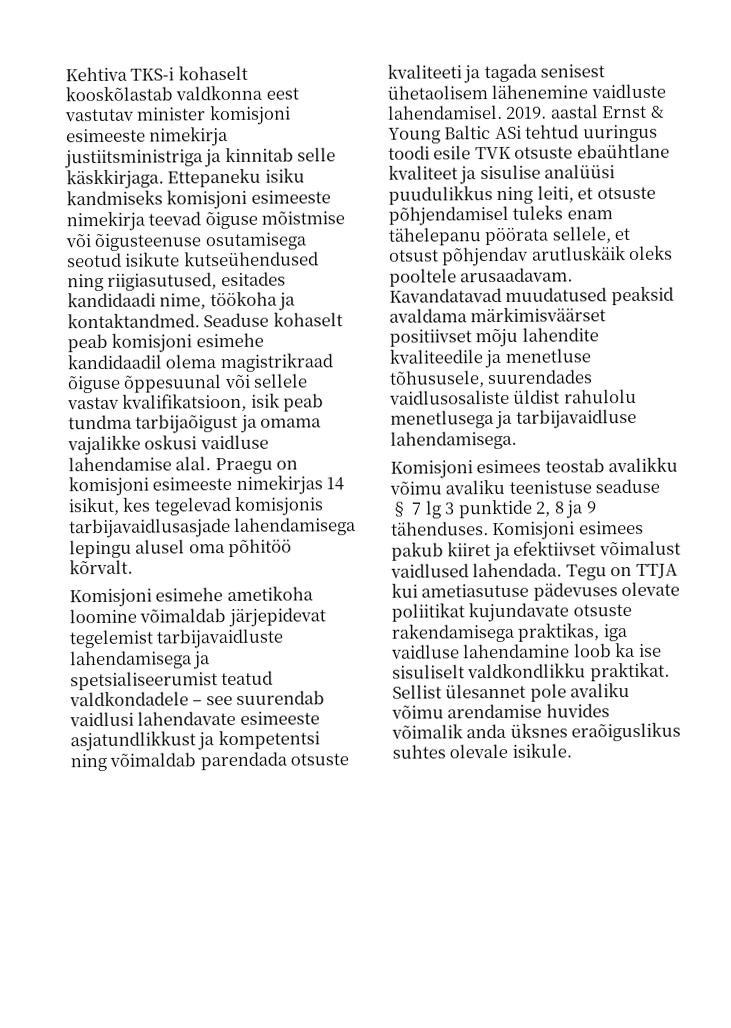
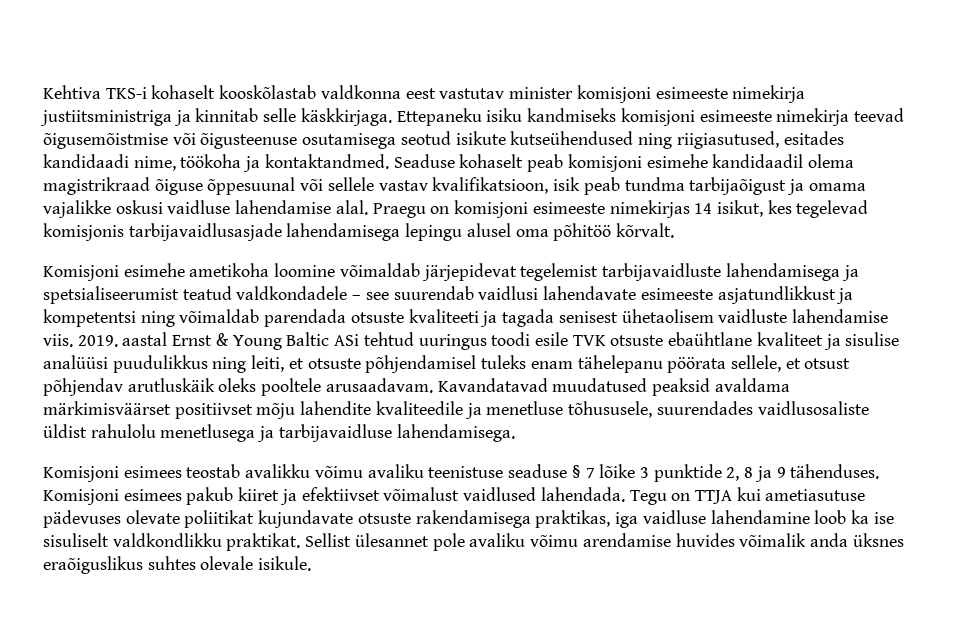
- Ettepaneku isiku kandmiseks komisjoni esimeeste nimekirja teevad õiguse mõistmise või õigusteenuse osutamisega seotud isikute kutseühendused ning riigiasutused, esitades kandidaadi nime, töökoha ja kontaktandmed.
+ Ettepaneku isiku kandmiseks komisjoni esimeeste nimekirja teevad õigusemõistmise või õigusteenuse osutamisega seotud isikute kutseühendused ning riigiasutused, esitades kandidaadi nime, töökoha ja kontaktandmed.
- Komisjoni esimehe ametikoha loomine võimaldab järjepidevat tegelemist tarbijavaidluste lahendamisega ja spetsialiseerumist teatud valdkondadele – see suurendab vaidlusi lahendavate esimeeste asjatundlikkust ja kompetentsi ning võimaldab parendada otsuste kvaliteeti ja tagada senisest ühetaolisem lähenemine vaidluste lahendamisel.
+ Komisjoni esimehe ametikoha loomine võimaldab järjepidevat tegelemist tarbijavaidluste lahendamisega ja spetsialiseerumist teatud valdkondadele – see suurendab vaidlusi lahendavate esimeeste asjatundlikkust ja kompetentsi ning võimaldab parendada otsuste kvaliteeti ja tagada senisest ühetaolisem vaidluste lahendamise viis.
- Komisjoni esimees teostab avalikku võimu avaliku teenistuse seaduse § 7 lg 3 punktide 2, 8 ja 9 tähenduses.
+ Komisjoni esimees teostab avalikku võimu avaliku teenistuse seaduse § 7 lõike 3 punktide 2, 8 ja 9 tähenduses.

